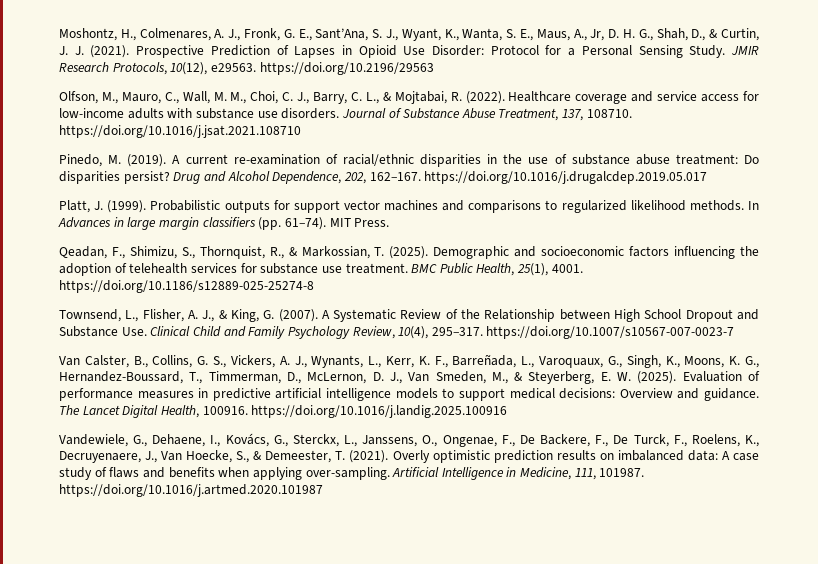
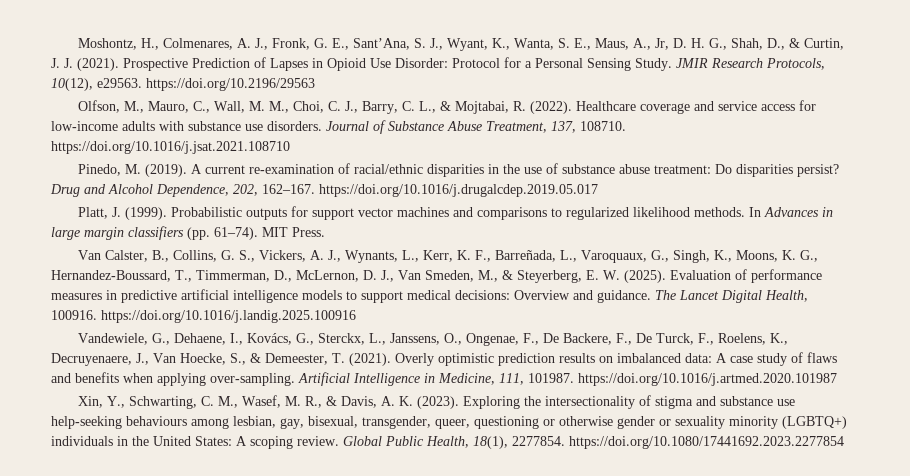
- Qeadan, F., Shimizu, S., Thornquist, R., & Markossian, T. (2025). Demographic and socioeconomic factors influencing the adoption of telehealth services for substance use treatment. BMC Public Health, 25(1), 4001. https://doi.org/10.1186/s12889-025-25274-8
- Townsend, L., Flisher, A. J., & King, G. (2007). A Systematic Review of the Relationship between High School Dropout and Substance Use. Clinical Child and Family Psychology Review, 10(4), 295–317. https://doi.org/10.1007/s10567-007-0023-7
+ Xin, Y., Schwarting, C. M., Wasef, M. R., & Davis, A. K. (2023). Exploring the intersectionality of stigma and substance use help-seeking behaviours among lesbian, gay, bisexual, transgender, queer, questioning or otherwise gender or sexuality minority (LGBTQ+) individuals in the United States: A scoping review. Global Public Health, 18(1), 2277854. https://doi.org/10.1080/17441692.2023.2277854

